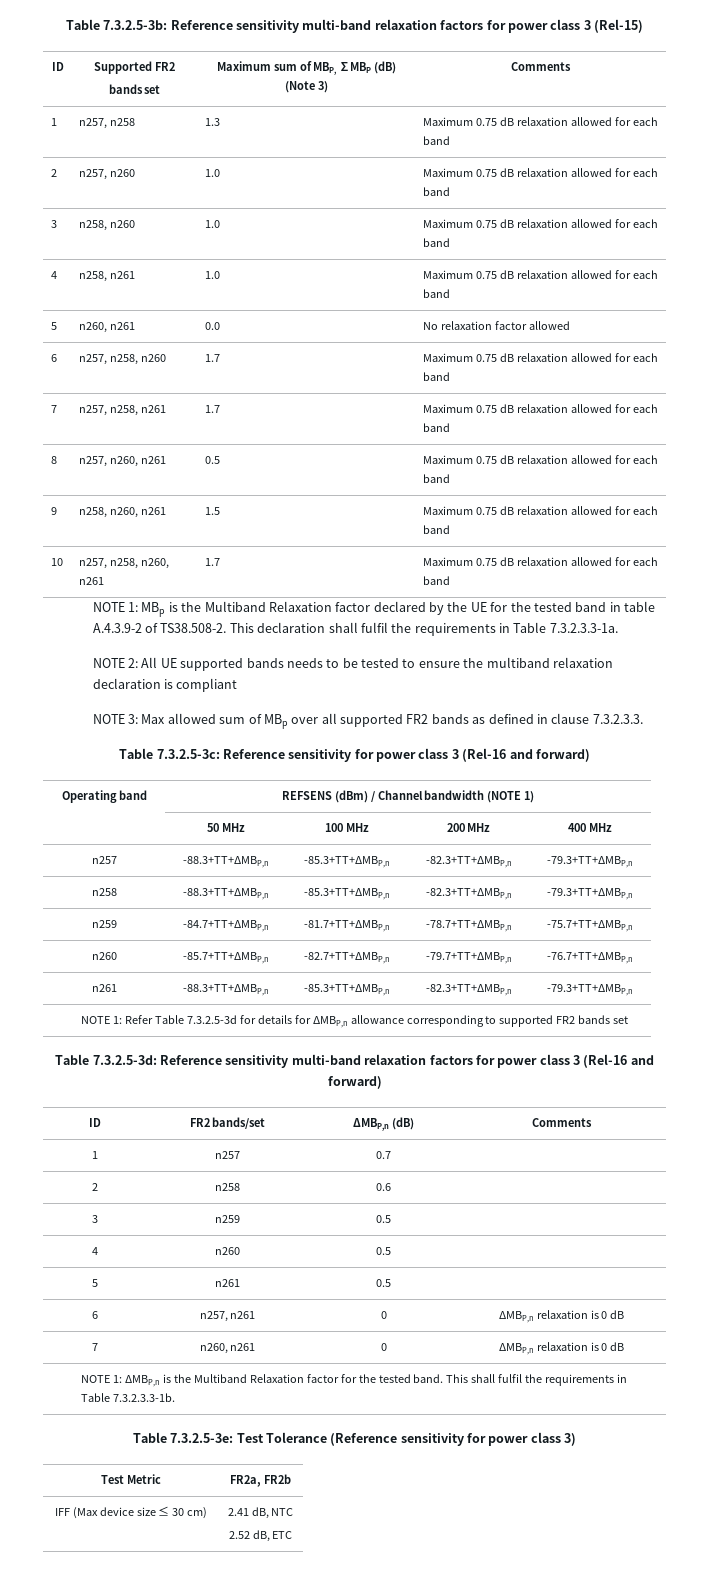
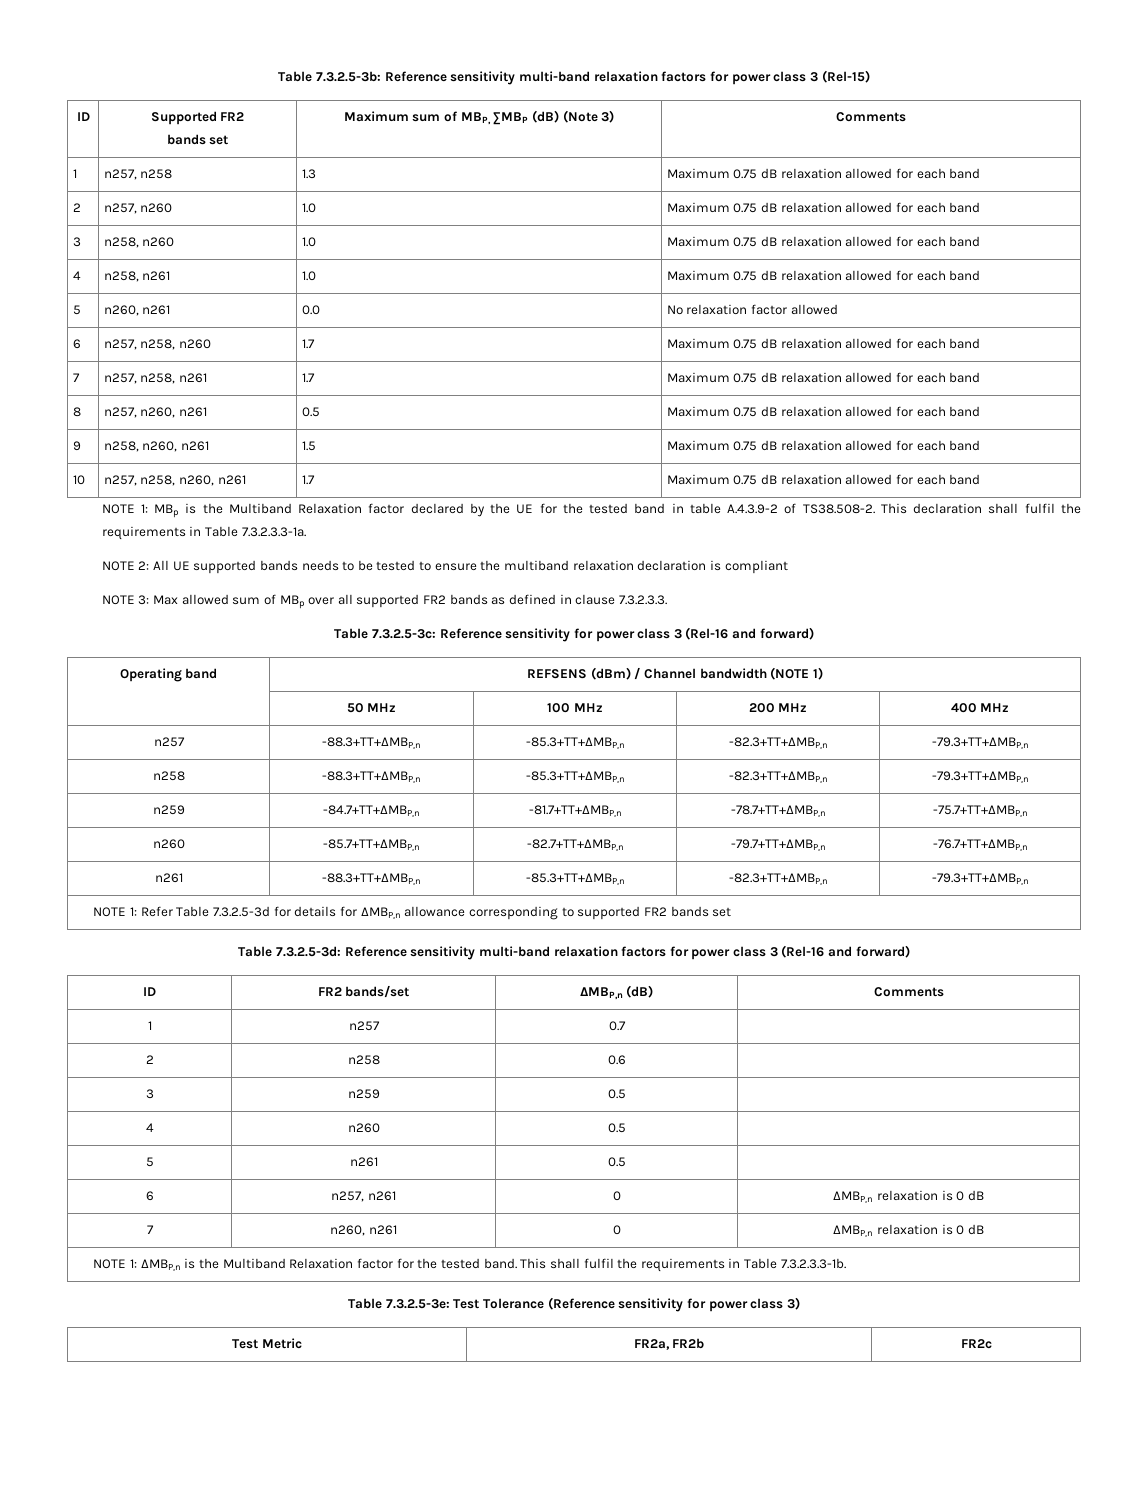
- Test Metric | FR2a, FR2b
- IFF (Max device size ≤ 30 cm) | 2.41 dB, NTC
- 2.52 dB, ETC
+ Test Metric | FR2a, FR2b | FR2c

